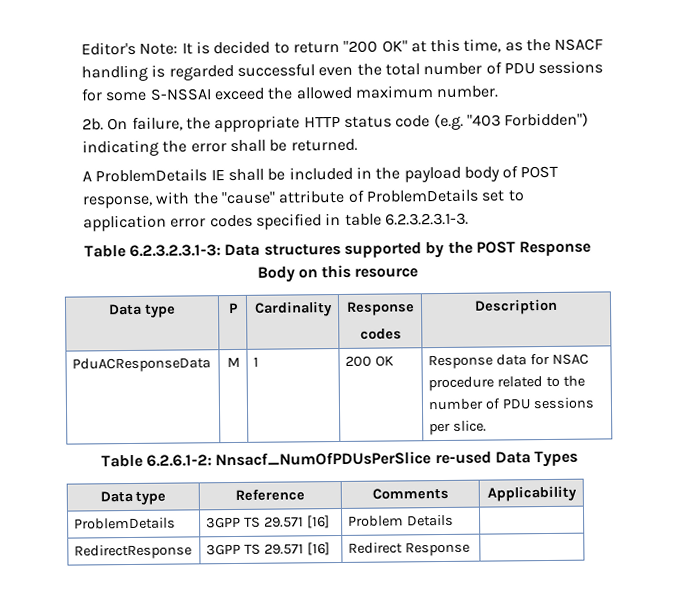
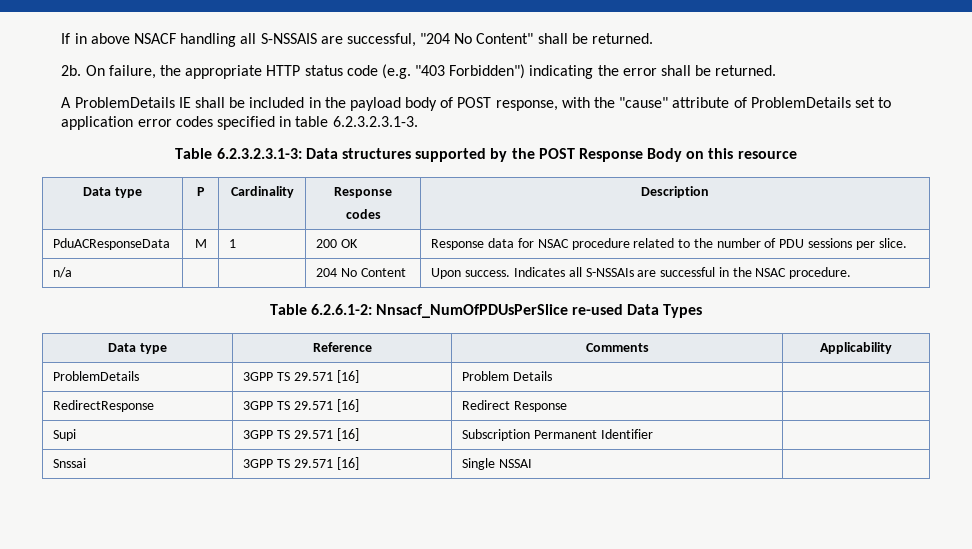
- Editor's Note: It is decided to return "200 OK" at this time, as the NSACF handling is regarded successful even the total number of PDU sessions for some S-NSSAI exceed the allowed maximum number.
+ If in above NSACF handling all S-NSSAIS are successful, "204 No Content" shall be returned.
+ n/a | | | 204 No Content | Upon success. Indicates all S-NSSAIs are successful in the NSAC procedure.
+ Supi | 3GPP TS 29.571 [16] | Subscription Permanent Identifier |
+ Snssai | 3GPP TS 29.571 [16] | Single NSSAI |

